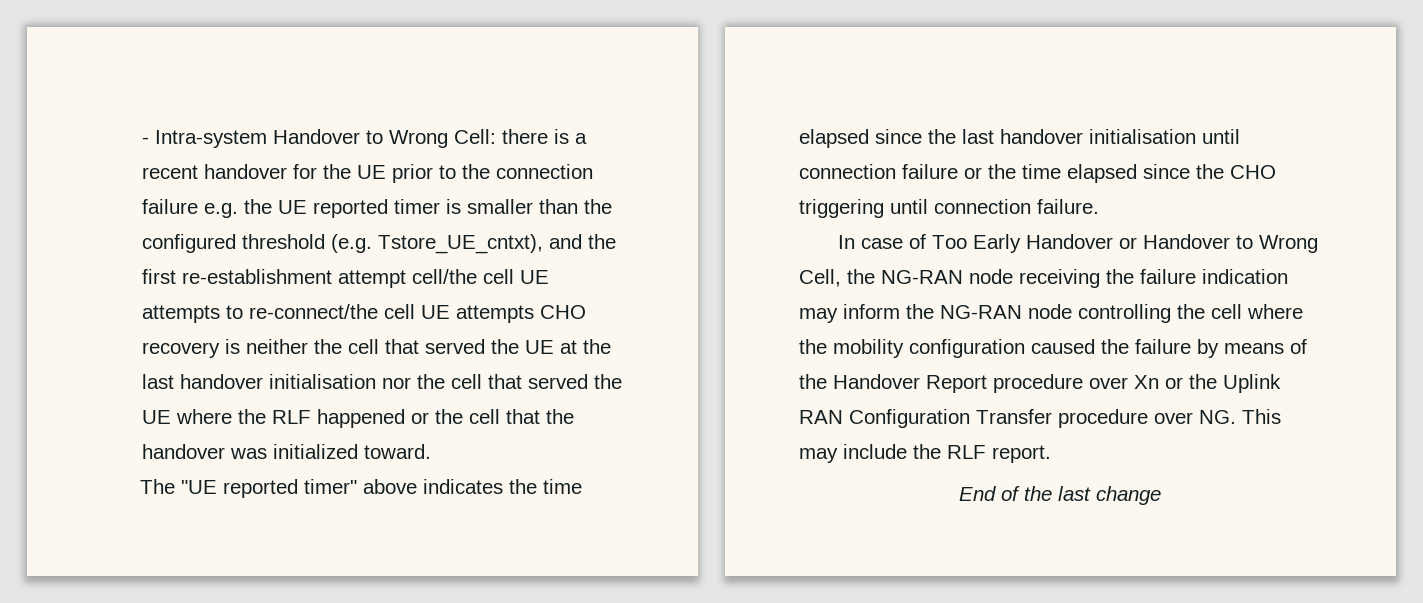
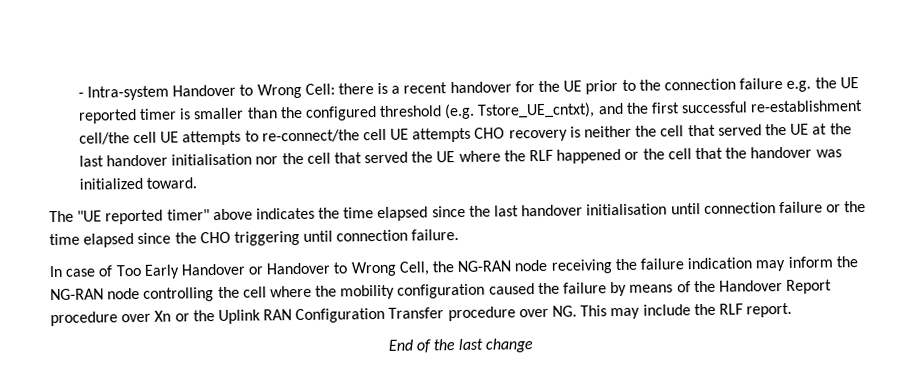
- there is a recent handover for the UE prior to the connection failure e.g. the UE reported timer is smaller than the configured threshold (e.g. Tstore_UE_cntxt), and the first re-establishment attempt cell/the cell UE attempts to re-connect/the cell UE attempts CHO recovery is neither the cell that served the UE at the last handover initialisation nor the cell that served the UE where the RLF happened or the cell that the handover was initialized toward.
+ there is a recent handover for the UE prior to the connection failure e.g. the UE reported timer is smaller than the configured threshold (e.g. Tstore_UE_cntxt), and the first successful re-establishment cell/the cell UE attempts to re-connect/the cell UE attempts CHO recovery is neither the cell that served the UE at the last handover initialisation nor the cell that served the UE where the RLF happened or the cell that the handover was initialized toward.

